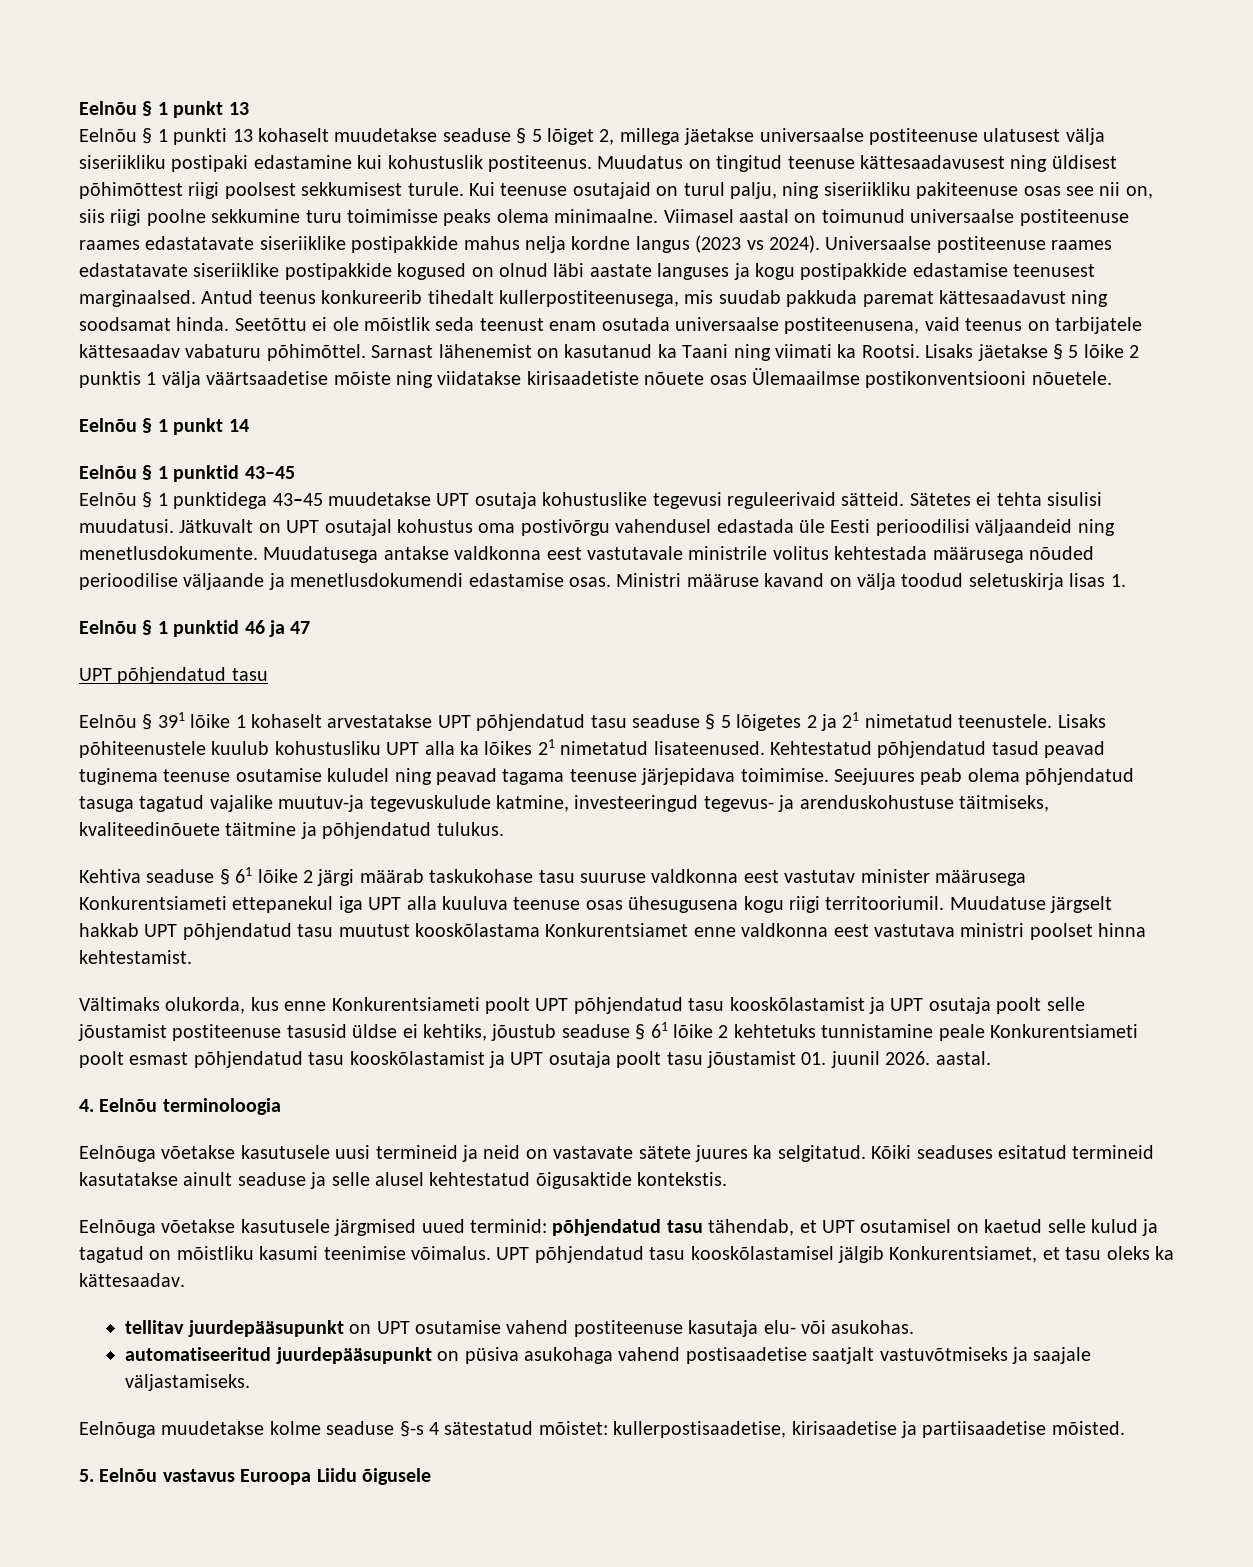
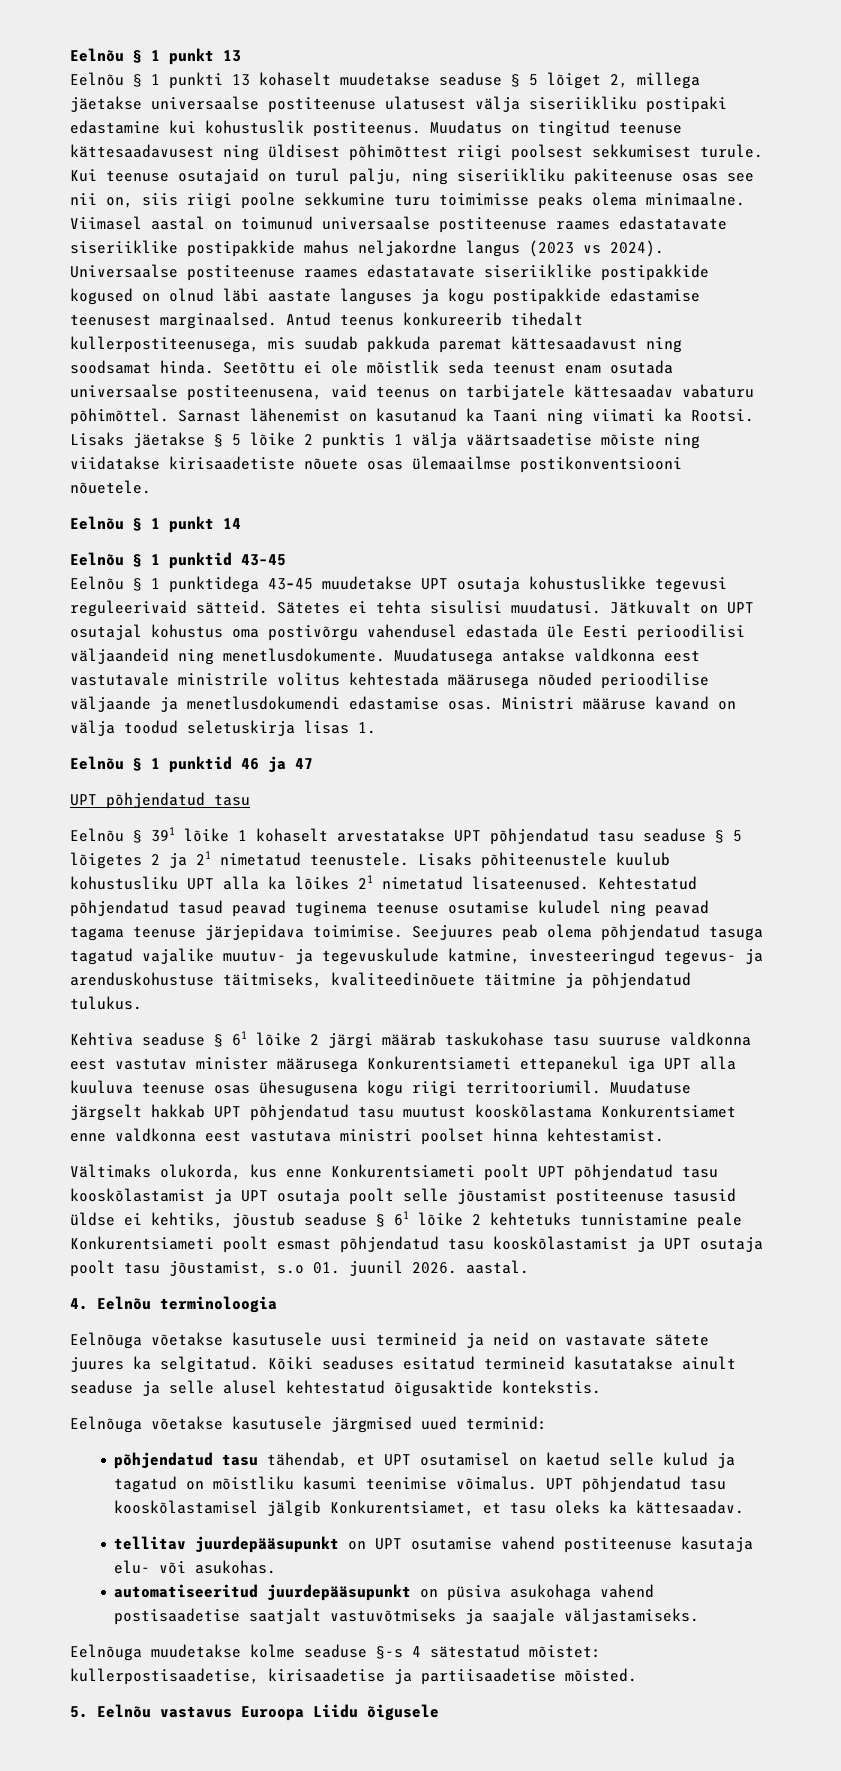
- Viimasel aastal on toimunud universaalse postiteenuse raames edastatavate siseriiklike postipakkide mahus nelja kordne langus (2023 vs 2024).
+ Viimasel aastal on toimunud universaalse postiteenuse raames edastatavate siseriiklike postipakkide mahus neljakordne langus (2023 vs 2024).
- Lisaks jäetakse § 5 lõike 2 punktis 1 välja väärtsaadetise mõiste ning viidatakse kirisaadetiste nõuete osas Ülemaailmse postikonventsiooni nõuetele.
+ Lisaks jäetakse § 5 lõike 2 punktis 1 välja väärtsaadetise mõiste ning viidatakse kirisaadetiste nõuete osas ülemaailmse postikonventsiooni nõuetele.
- Eelnõu § 1 punktidega 43–45 muudetakse UPT osutaja kohustuslike tegevusi reguleerivaid sätteid.
+ Eelnõu § 1 punktidega 43–45 muudetakse UPT osutaja kohustuslikke tegevusi reguleerivaid sätteid.
- Seejuures peab olema põhjendatud tasuga tagatud vajalike muutuv-ja tegevuskulude katmine, investeeringud tegevus- ja arenduskohustuse täitmiseks, kvaliteedinõuete täitmine ja põhjendatud tulukus.
+ Seejuures peab olema põhjendatud tasuga tagatud vajalike muutuv- ja tegevuskulude katmine, investeeringud tegevus- ja arenduskohustuse täitmiseks, kvaliteedinõuete täitmine ja põhjendatud tulukus.
- Vältimaks olukorda, kus enne Konkurentsiameti poolt UPT põhjendatud tasu kooskõlastamist ja UPT osutaja poolt selle jõustamist postiteenuse tasusid üldse ei kehtiks, jõustub seaduse § 61 lõike 2 kehtetuks tunnistamine peale Konkurentsiameti poolt esmast põhjendatud tasu kooskõlastamist ja UPT osutaja poolt tasu jõustamist 01. juunil 2026. aastal.
+ Vältimaks olukorda, kus enne Konkurentsiameti poolt UPT põhjendatud tasu kooskõlastamist ja UPT osutaja poolt selle jõustamist postiteenuse tasusid üldse ei kehtiks, jõustub seaduse § 61 lõike 2 kehtetuks tunnistamine peale Konkurentsiameti poolt esmast põhjendatud tasu kooskõlastamist ja UPT osutaja poolt tasu jõustamist, s.o 01. juunil 2026. aastal.
- Eelnõuga võetakse kasutusele järgmised uued terminid: põhjendatud tasu tähendab, et UPT osutamisel on kaetud selle kulud ja tagatud on mõistliku kasumi teenimise võimalus.
+ Eelnõuga võetakse kasutusele järgmised uued terminid:
+ põhjendatud tasu tähendab, et UPT osutamisel on kaetud selle kulud ja tagatud on mõistliku kasumi teenimise võimalus.

